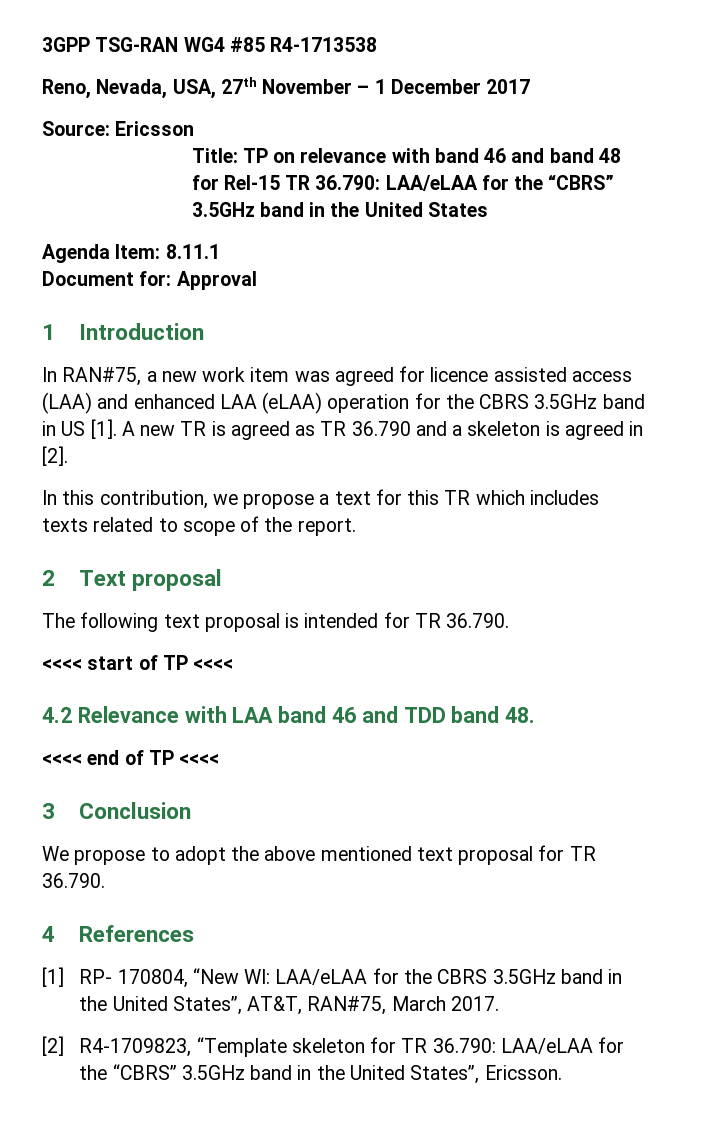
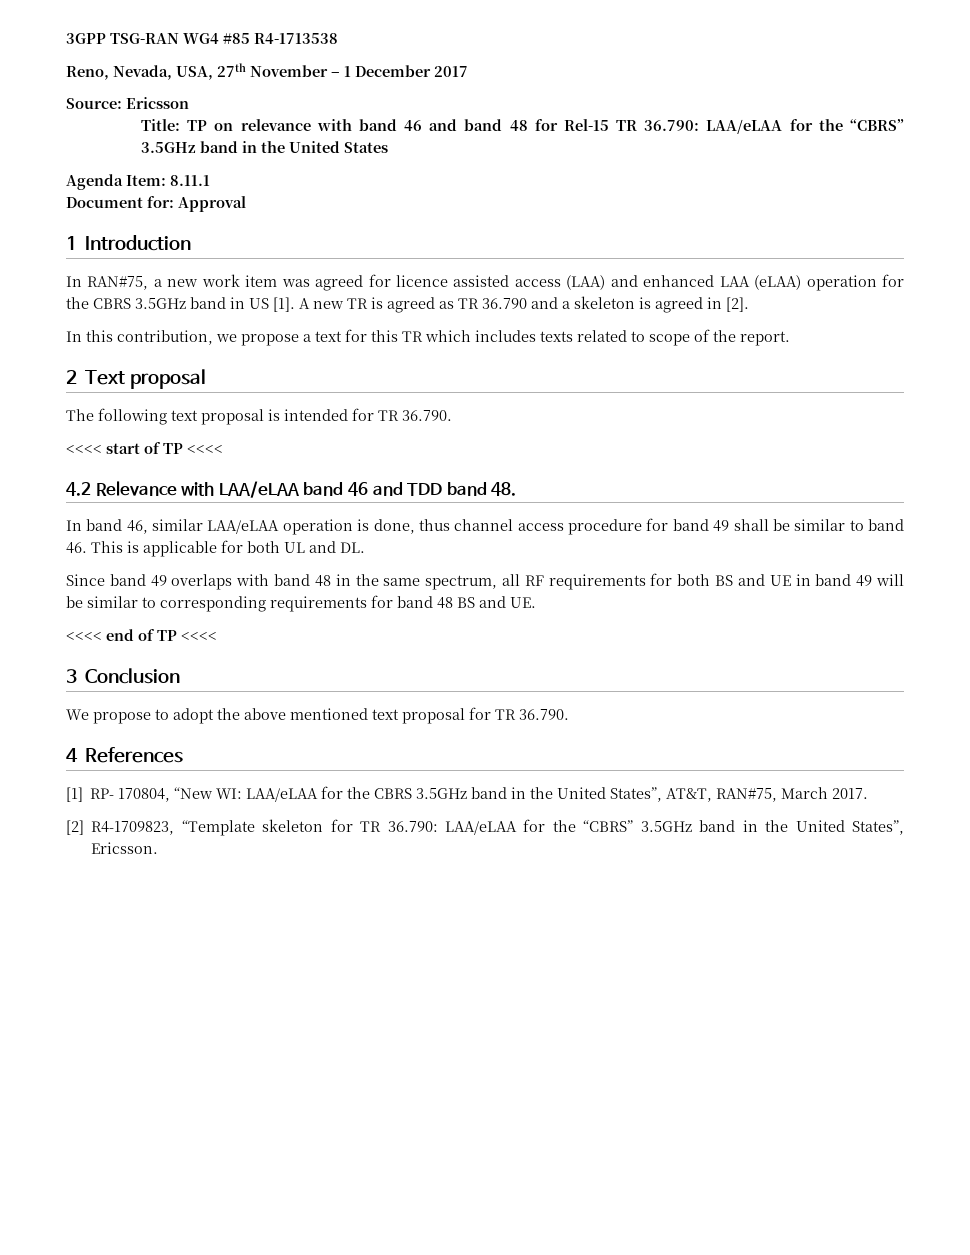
- 4.2 Relevance with LAA band 46 and TDD band 48.
+ 4.2 Relevance with LAA/eLAA band 46 and TDD band 48.
+ In band 46, similar LAA/eLAA operation is done, thus channel access procedure for band 49 shall be similar to band 46. This is applicable for both UL and DL.
+ Since band 49 overlaps with band 48 in the same spectrum, all RF requirements for both BS and UE in band 49 will be similar to corresponding requirements for band 48 BS and UE.

